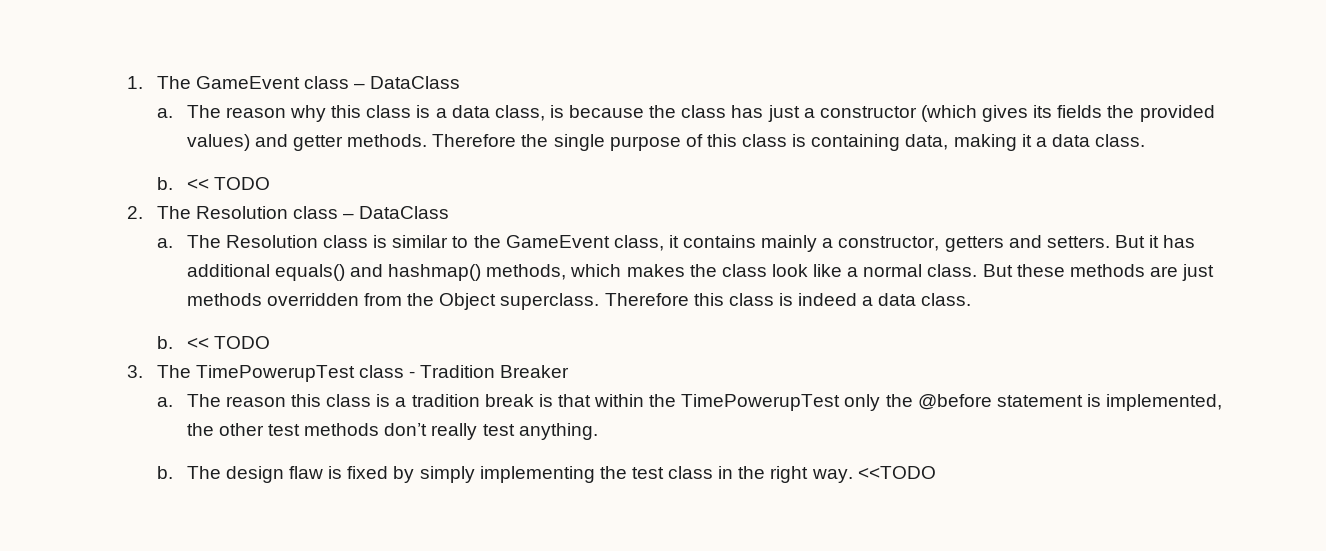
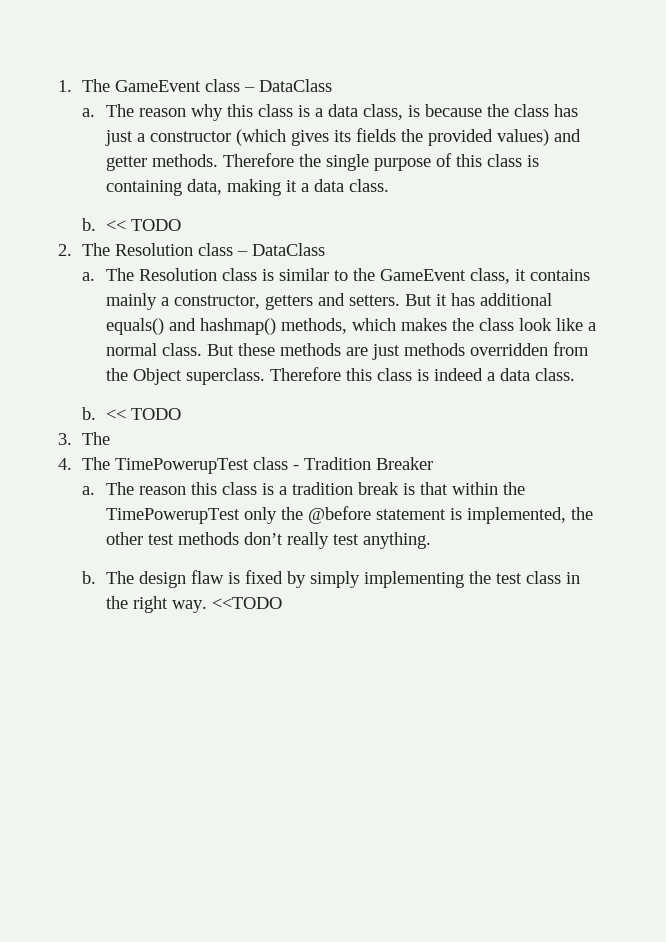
- 3. The TimePowerupTest class - Tradition Breaker
+ 3. The
+ 4. The TimePowerupTest class - Tradition Breaker

